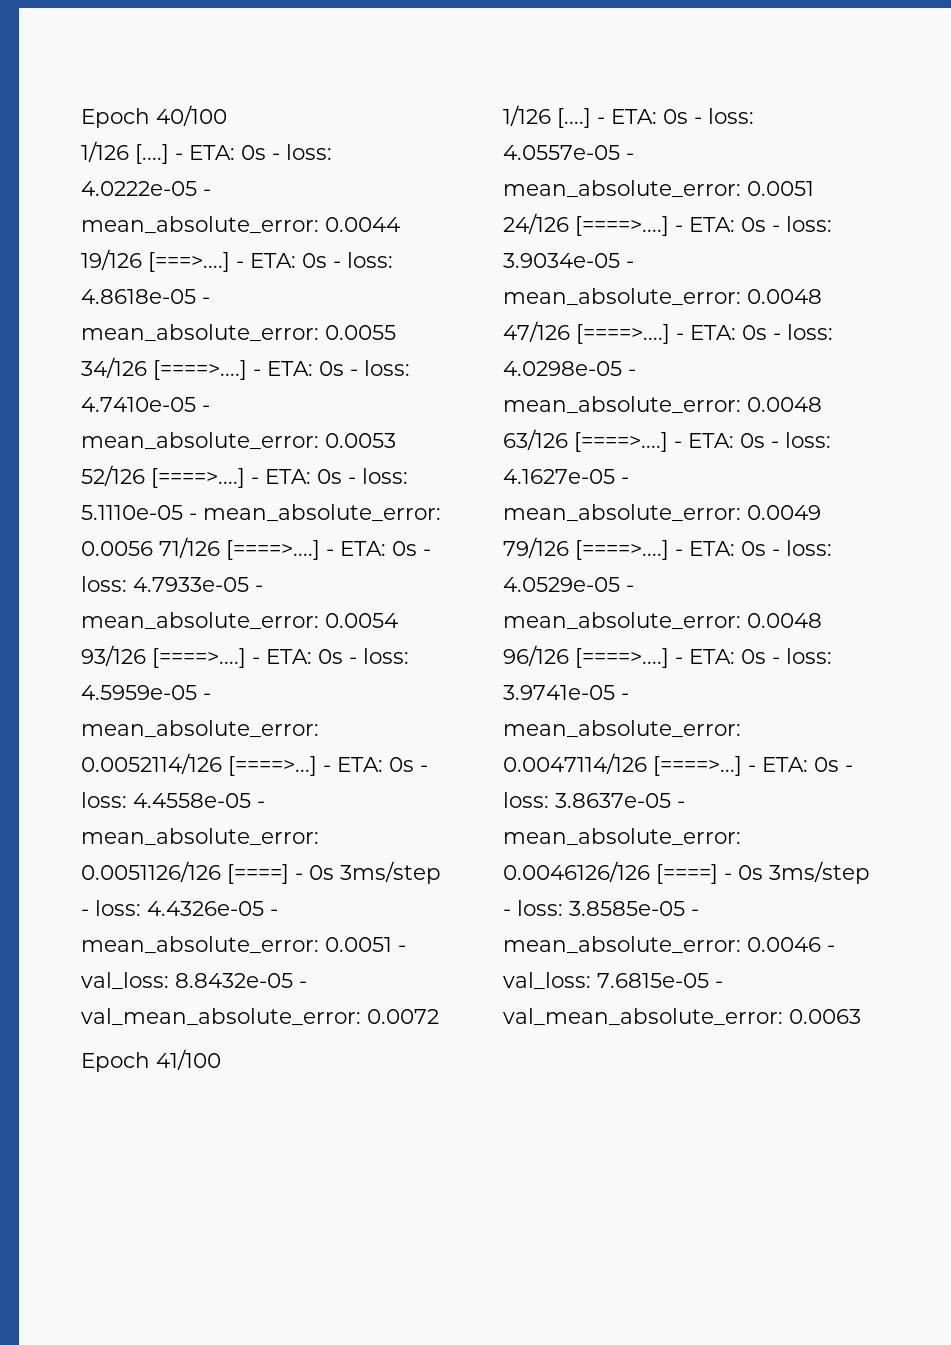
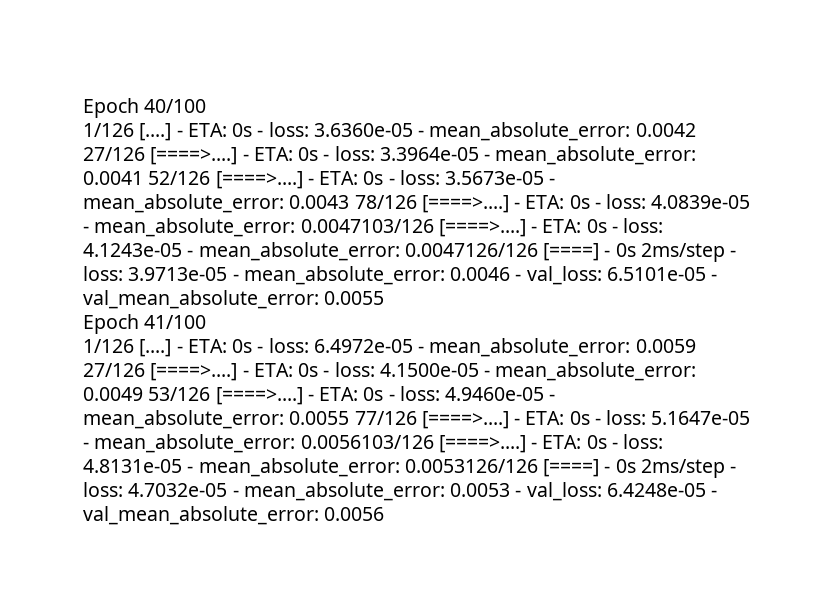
- - ETA: 0s - loss: 4.0222e-05 - mean_absolute_error: 0.0044 19/126 [===>....] - ETA: 0s - loss: 4.8618e-05 - mean_absolute_error: 0.0055 34/126 [====>....] - ETA: 0s - loss: 4.7410e-05 - mean_absolute_error: 0.0053 52/126 [====>....]
+ - ETA: 0s - loss: 3.6360e-05 - mean_absolute_error: 0.0042 27/126 [====>....] - ETA: 0s - loss: 3.3964e-05 - mean_absolute_error: 0.0041 52/126 [====>....]
- - ETA: 0s - loss: 5.1110e-05 - mean_absolute_error: 0.0056 71/126 [====>....] - ETA: 0s - loss: 4.7933e-05 - mean_absolute_error: 0.0054 93/126 [====>....] - ETA: 0s - loss: 4.5959e-05 - mean_absolute_error: 0.0052114/126 [====>...] - ETA: 0s - loss: 4.4558e-05 - mean_absolute_error: 0.0051126/126 [====] - 0s 3ms/step - loss: 4.4326e-05 - mean_absolute_error: 0.0051 - val_loss: 8.8432e-05 - val_mean_absolute_error: 0.0072
+ - ETA: 0s - loss: 3.5673e-05 - mean_absolute_error: 0.0043 78/126 [====>....] - ETA: 0s - loss: 4.0839e-05 - mean_absolute_error: 0.0047103/126 [====>....] - ETA: 0s - loss: 4.1243e-05 - mean_absolute_error: 0.0047126/126 [====] - 0s 2ms/step - loss: 3.9713e-05 - mean_absolute_error: 0.0046 - val_loss: 6.5101e-05 - val_mean_absolute_error: 0.0055
- - ETA: 0s - loss: 4.0557e-05 - mean_absolute_error: 0.0051 24/126 [====>....] - ETA: 0s - loss: 3.9034e-05 - mean_absolute_error: 0.0048 47/126 [====>....] - ETA: 0s - loss: 4.0298e-05 - mean_absolute_error: 0.0048 63/126 [====>....] - ETA: 0s - loss: 4.1627e-05 - mean_absolute_error: 0.0049 79/126 [====>....] - ETA: 0s - loss: 4.0529e-05 - mean_absolute_error: 0.0048 96/126 [====>....] - ETA: 0s - loss: 3.9741e-05 - mean_absolute_error: 0.0047114/126 [====>...] - ETA: 0s - loss: 3.8637e-05 - mean_absolute_error: 0.0046126/126 [====] - 0s 3ms/step - loss: 3.8585e-05 - mean_absolute_error: 0.0046 - val_loss: 7.6815e-05 - val_mean_absolute_error: 0.0063
+ - ETA: 0s - loss: 6.4972e-05 - mean_absolute_error: 0.0059 27/126 [====>....] - ETA: 0s - loss: 4.1500e-05 - mean_absolute_error: 0.0049 53/126 [====>....] - ETA: 0s - loss: 4.9460e-05 - mean_absolute_error: 0.0055 77/126 [====>....] - ETA: 0s - loss: 5.1647e-05 - mean_absolute_error: 0.0056103/126 [====>....] - ETA: 0s - loss: 4.8131e-05 - mean_absolute_error: 0.0053126/126 [====] - 0s 2ms/step - loss: 4.7032e-05 - mean_absolute_error: 0.0053 - val_loss: 6.4248e-05 - val_mean_absolute_error: 0.0056

